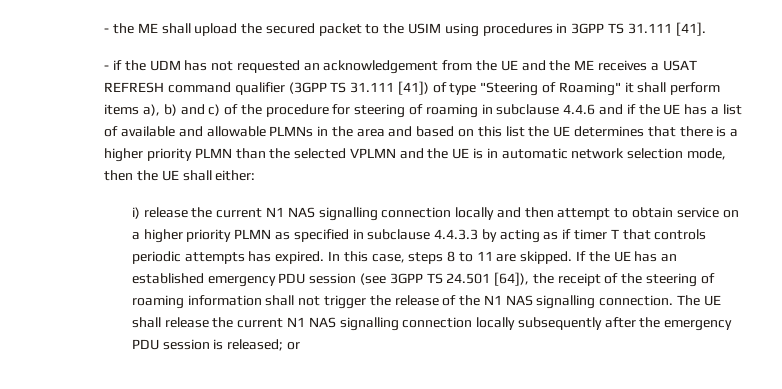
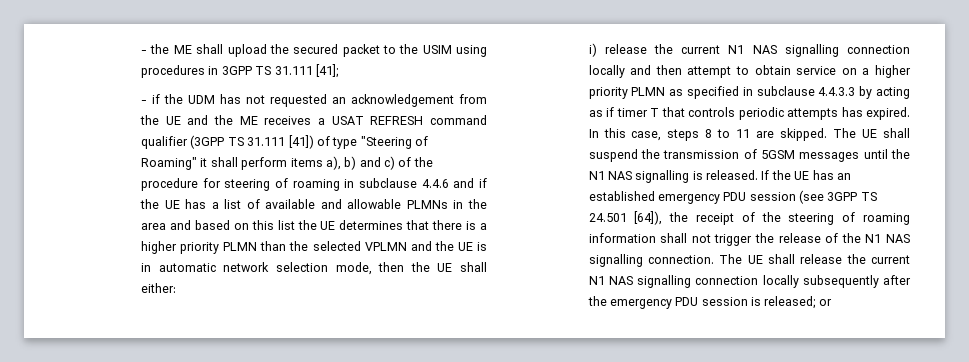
- - the ME shall upload the secured packet to the USIM using procedures in 3GPP TS 31.111 [41].
+ - the ME shall upload the secured packet to the USIM using procedures in 3GPP TS 31.111 [41];
+ The UE shall suspend the transmission of 5GSM messages until the N1 NAS signalling is released.

